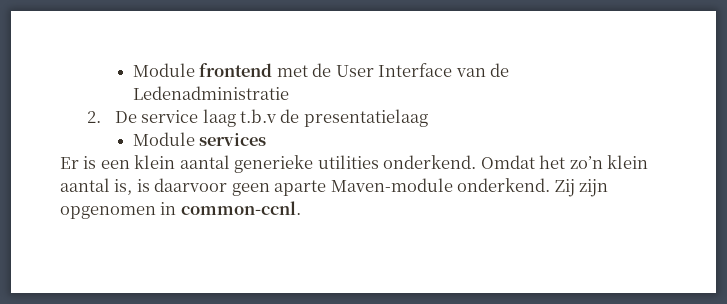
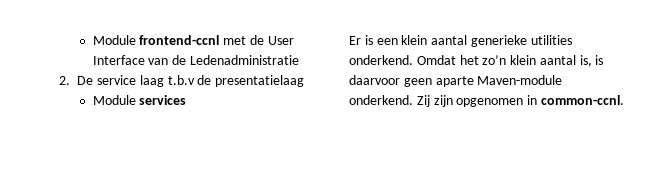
- Module frontend met de User Interface van de Ledenadministratie
+ Module frontend-ccnl met de User Interface van de Ledenadministratie

